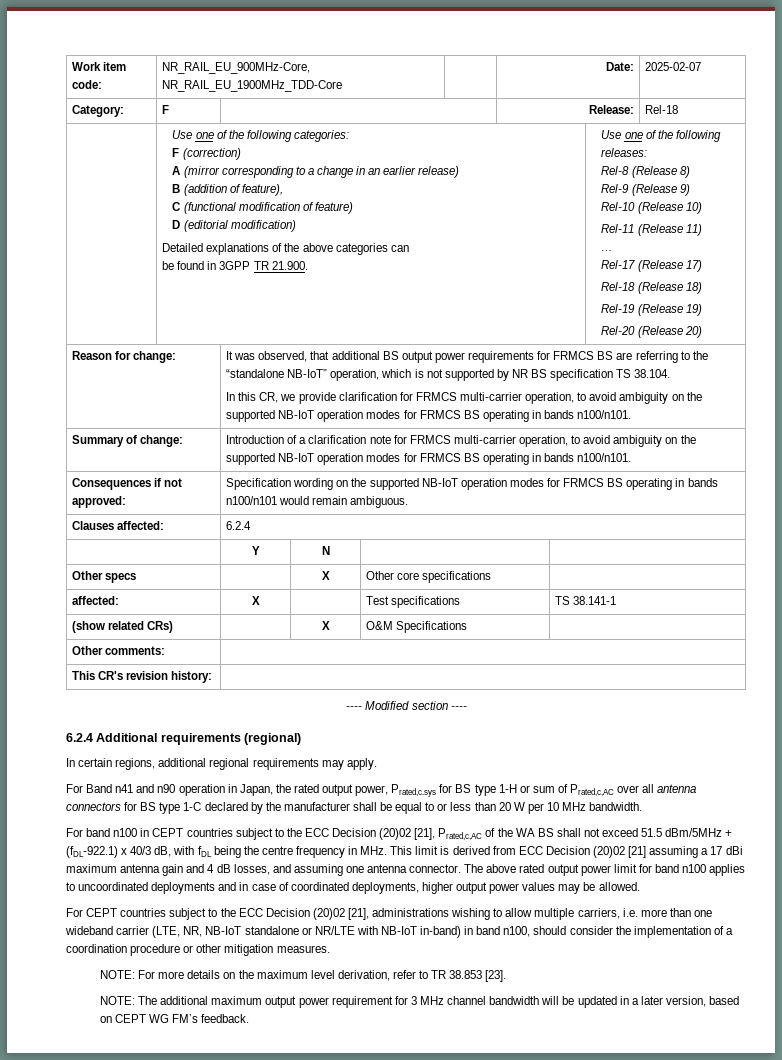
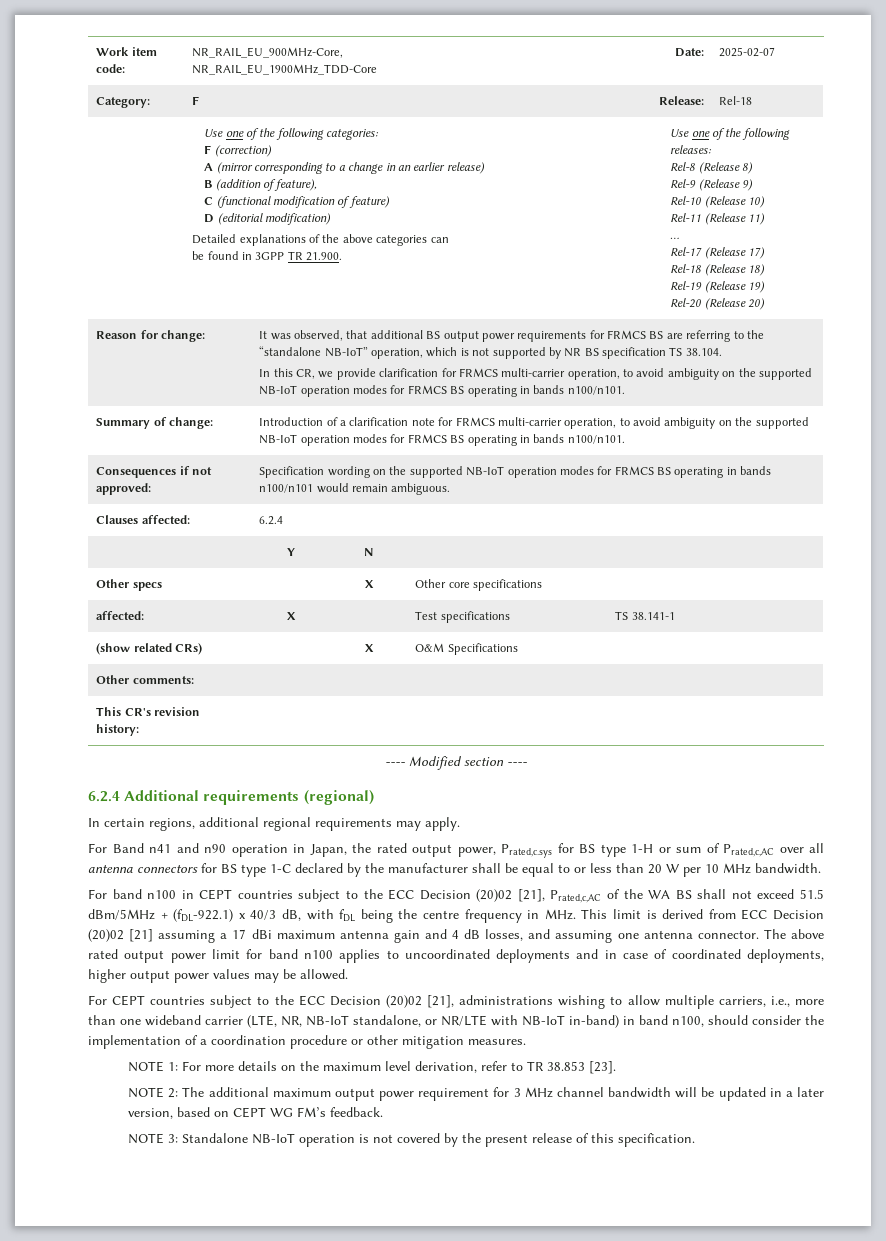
- For CEPT countries subject to the ECC Decision (20)02 [21], administrations wishing to allow multiple carriers, i.e. more than one wideband carrier (LTE, NR, NB-IoT standalone or NR/LTE with NB-IoT in-band) in band n100, should consider the implementation of a coordination procedure or other mitigation measures.
+ For CEPT countries subject to the ECC Decision (20)02 [21], administrations wishing to allow multiple carriers, i.e., more than one wideband carrier (LTE, NR, NB-IoT standalone, or NR/LTE with NB-IoT in-band) in band n100, should consider the implementation of a coordination procedure or other mitigation measures.
- NOTE: For more details on the maximum level derivation, refer to TR 38.853 [23].
+ NOTE 1: For more details on the maximum level derivation, refer to TR 38.853 [23].
- NOTE: The additional maximum output power requirement for 3 MHz channel bandwidth will be updated in a later version, based on CEPT WG FM’s feedback.
+ NOTE 2: The additional maximum output power requirement for 3 MHz channel bandwidth will be updated in a later version, based on CEPT WG FM’s feedback.
+ NOTE 3: Standalone NB-IoT operation is not covered by the present release of this specification.

